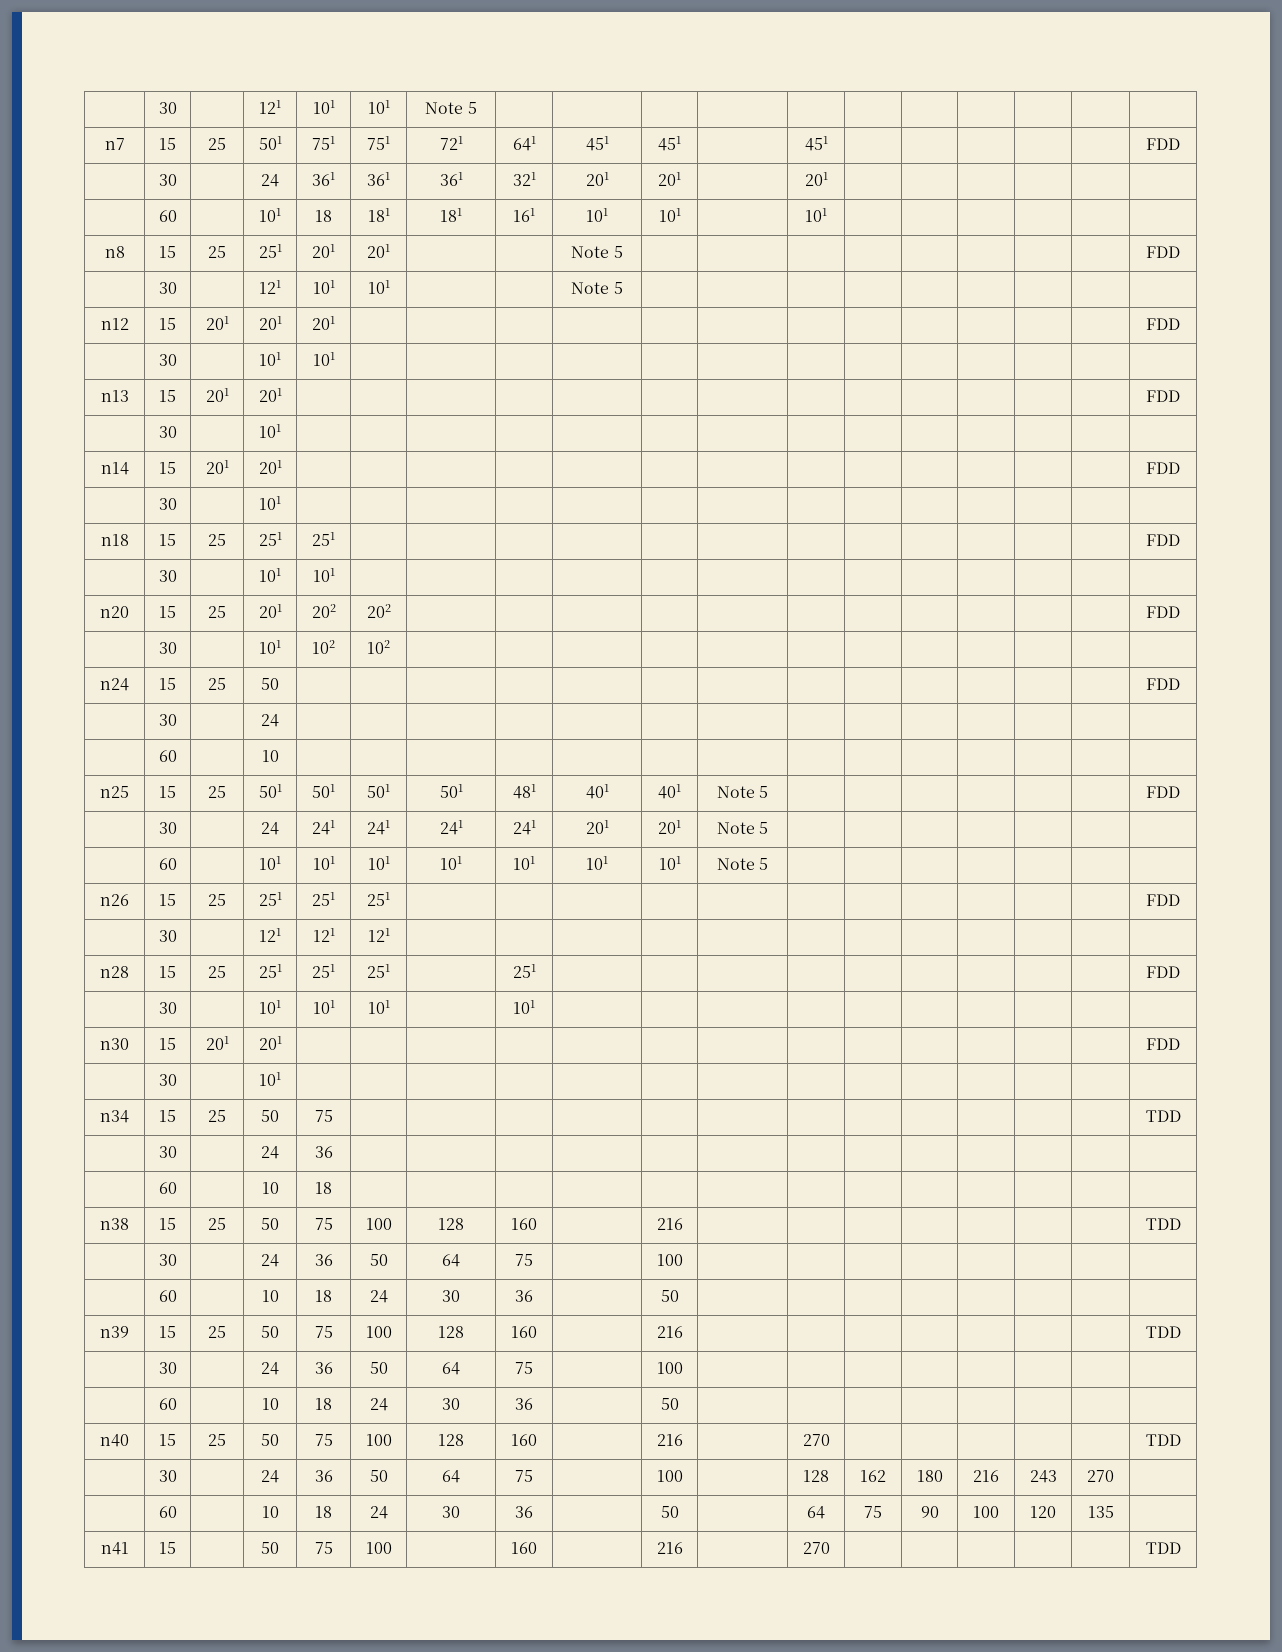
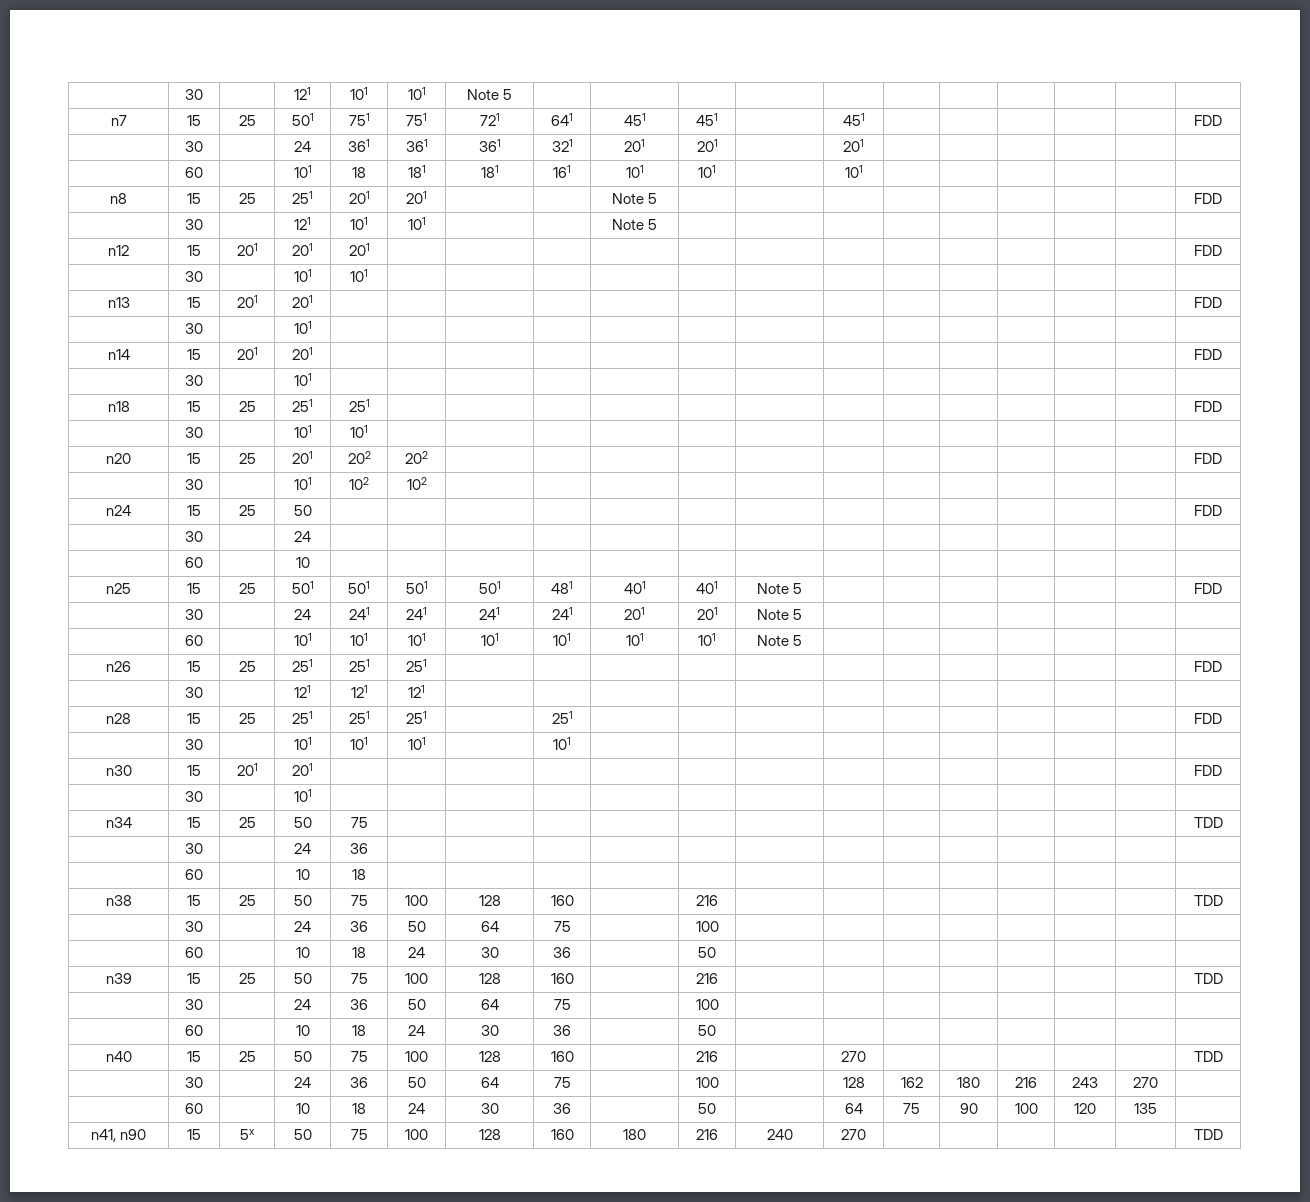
- n41 | 15 | | 50 | 75 | 100 | | 160 | | 216 | | 270 | | | | | | TDD
+ n41, n90 | 15 | 5x | 50 | 75 | 100 | 128 | 160 | 180 | 216 | 240 | 270 | | | | | | TDD

